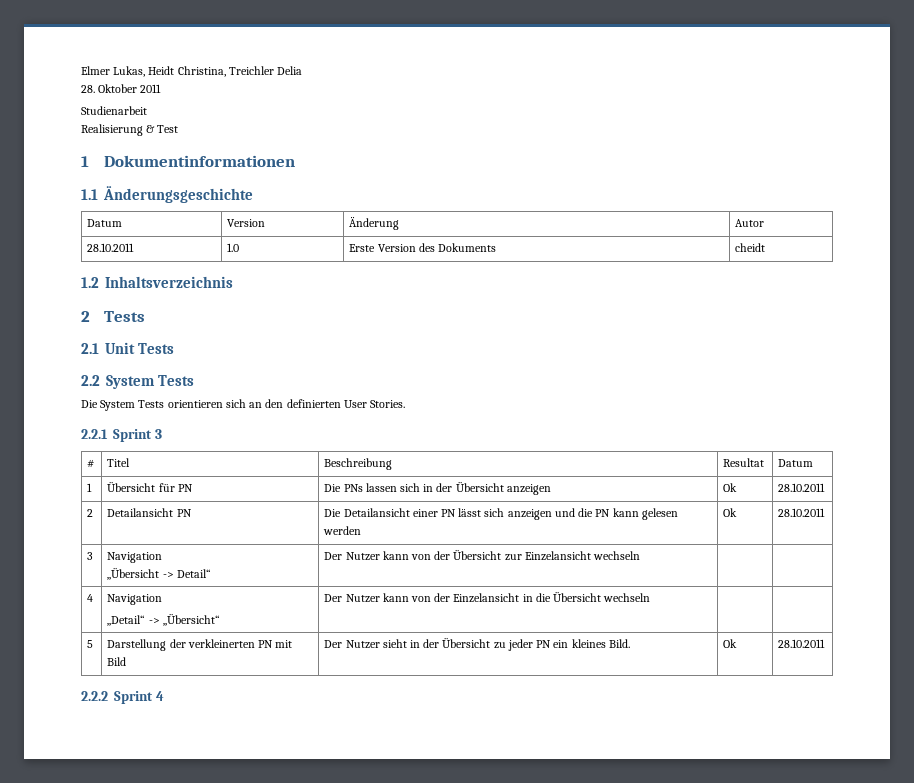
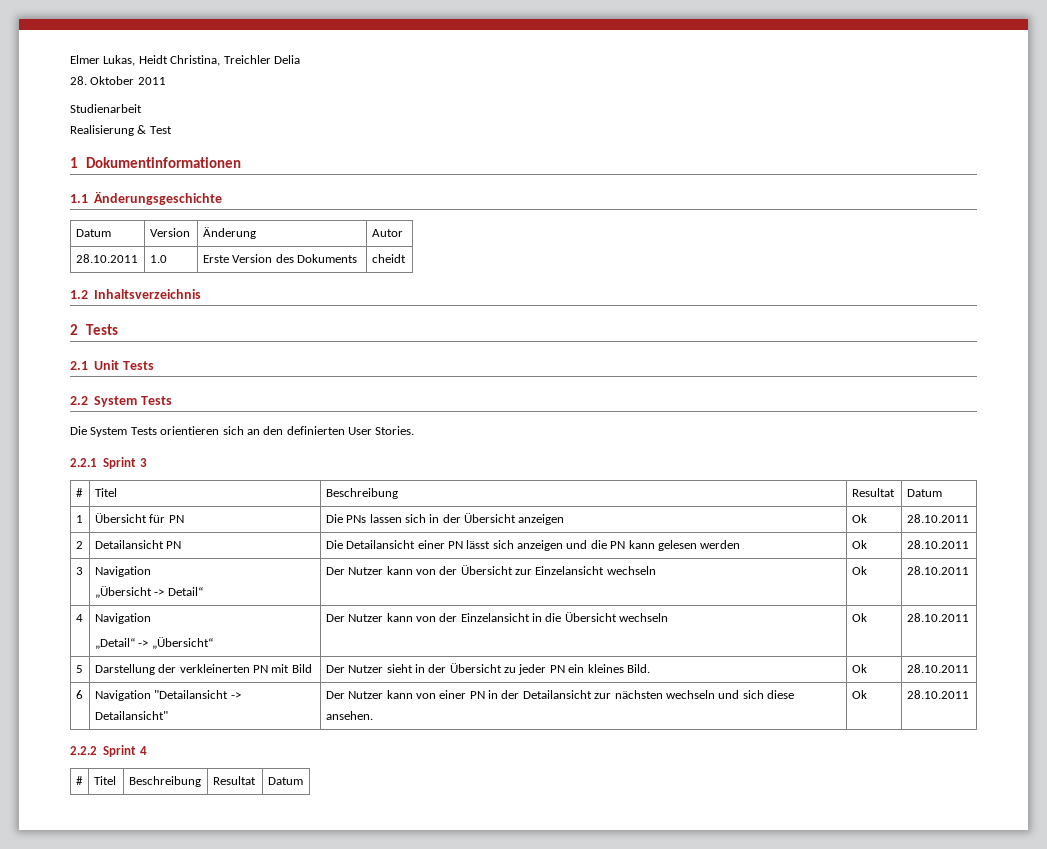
  3 | Navigation
- „Übersicht -> Detail“ | Der Nutzer kann von der Übersicht zur Einzelansicht wechseln | |
+ „Übersicht -> Detail“ | Der Nutzer kann von der Übersicht zur Einzelansicht wechseln | Ok | 28.10.2011
  4 | Navigation
- „Detail“ -> „Übersicht“ | Der Nutzer kann von der Einzelansicht in die Übersicht wechseln | |
+ „Detail“ -> „Übersicht“ | Der Nutzer kann von der Einzelansicht in die Übersicht wechseln | Ok | 28.10.2011
+ 6 | Navigation "Detailansicht -> Detailansicht" | Der Nutzer kann von einer PN in der Detailansicht zur nächsten wechseln und sich diese ansehen. | Ok | 28.10.2011
  2.2.2 Sprint 4
+ # | Titel | Beschreibung | Resultat | Datum

